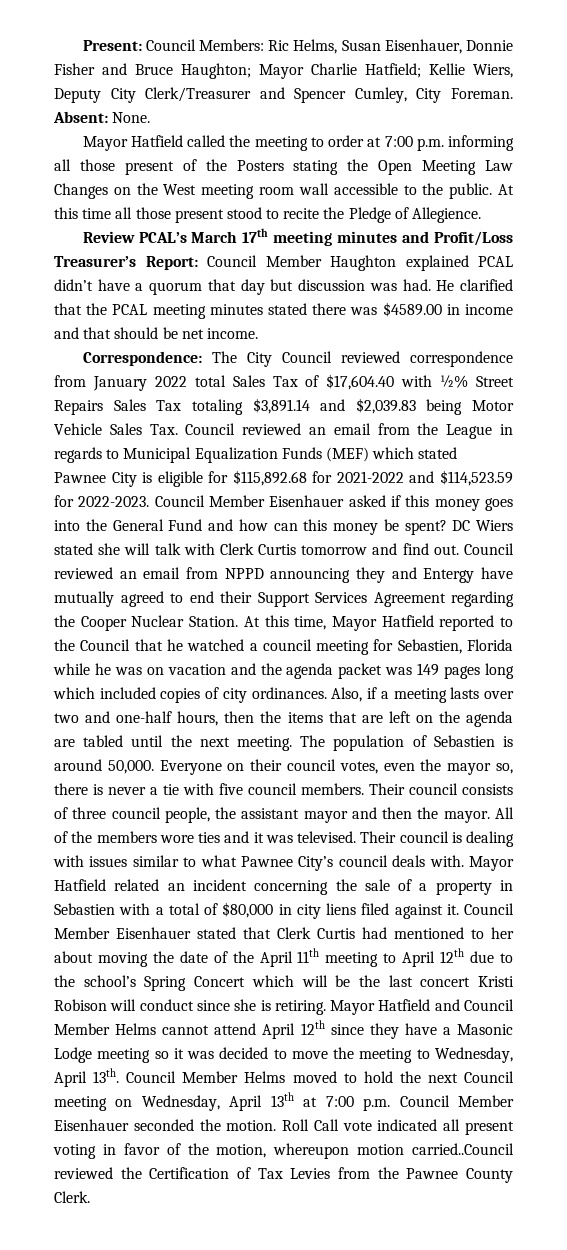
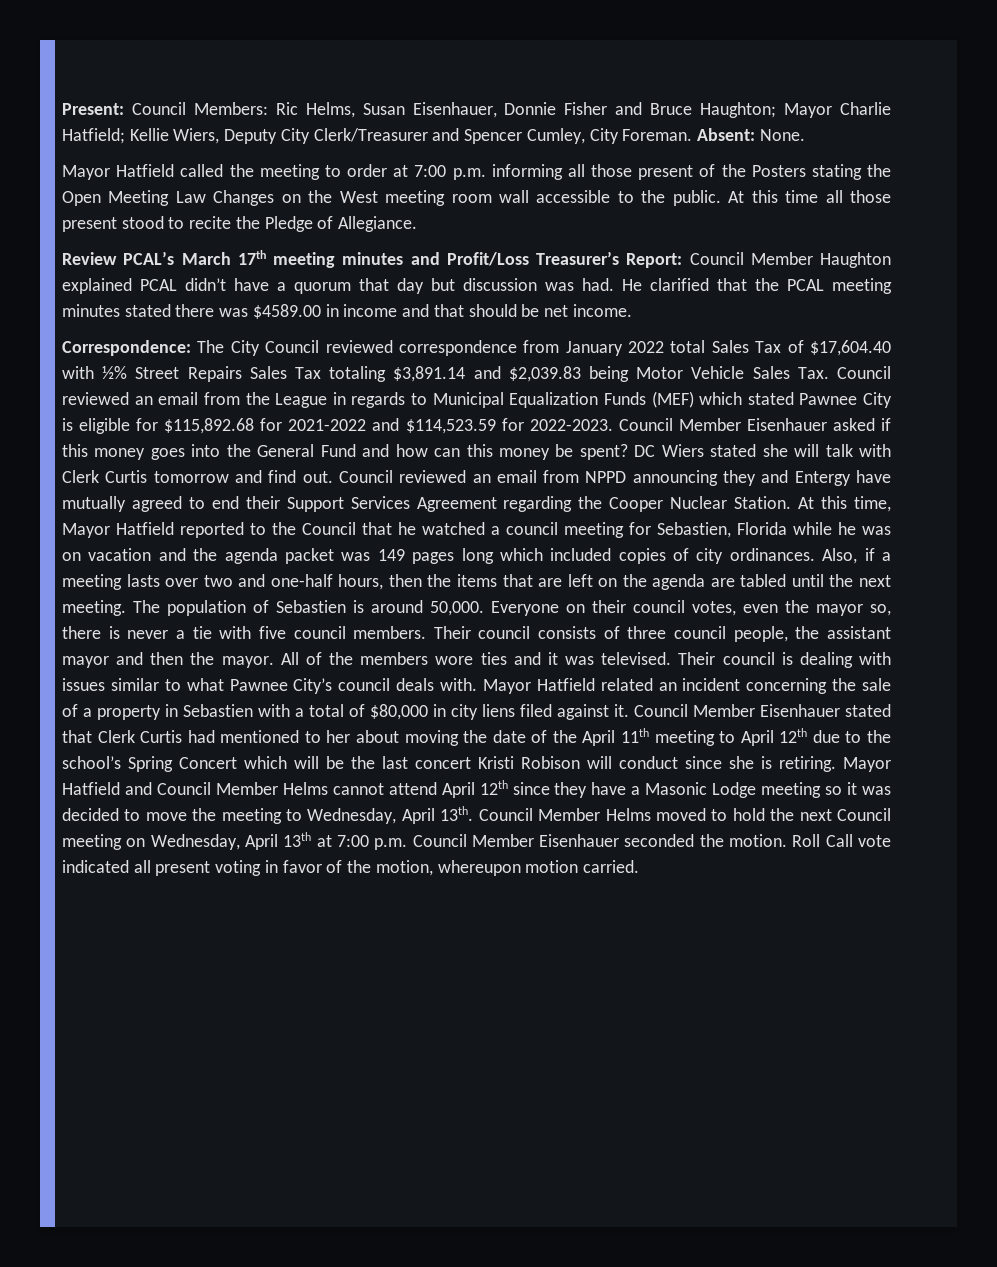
- At this time all those present stood to recite the Pledge of Allegience.
+ At this time all those present stood to recite the Pledge of Allegiance.
- Roll Call vote indicated all present voting in favor of the motion, whereupon motion carried..Council reviewed the Certification of Tax Levies from the Pawnee County Clerk.
+ Roll Call vote indicated all present voting in favor of the motion, whereupon motion carried.

